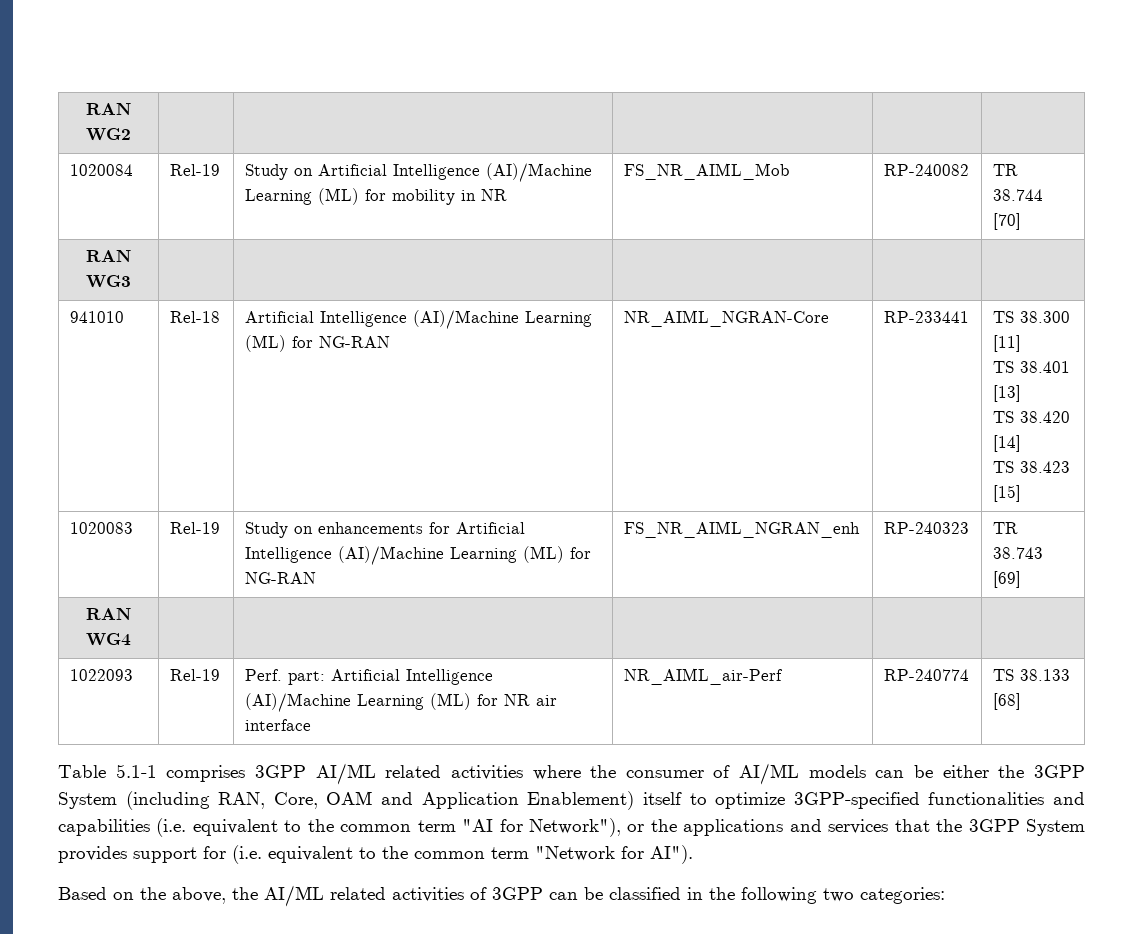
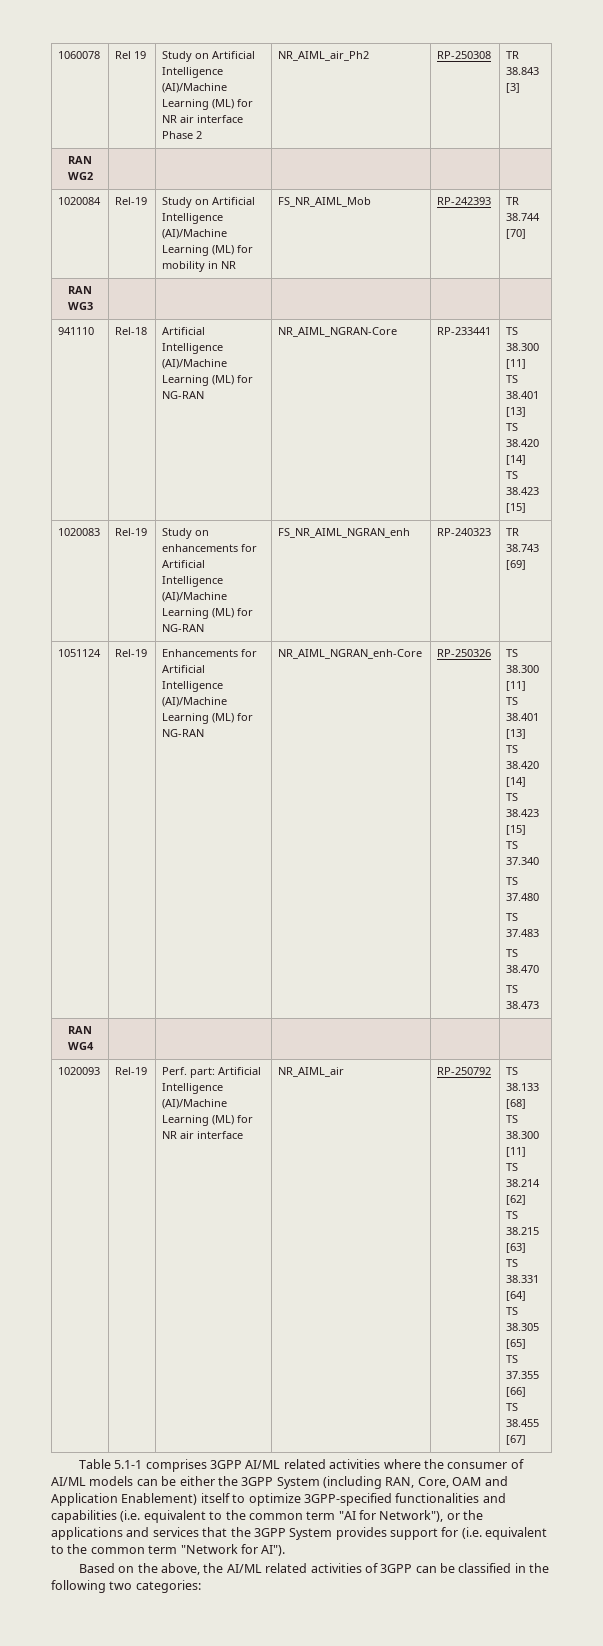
+ 1060078 | Rel 19 | Study on Artificial Intelligence (AI)/Machine Learning (ML) for NR air interface Phase 2 | NR_AIML_air_Ph2 | RP-250308 | TR 38.843 [3]
- 1020084 | Rel-19 | Study on Artificial Intelligence (AI)/Machine Learning (ML) for mobility in NR | FS_NR_AIML_Mob | RP-240082 | TR 38.744 [70]
+ 1020084 | Rel-19 | Study on Artificial Intelligence (AI)/Machine Learning (ML) for mobility in NR | FS_NR_AIML_Mob | RP-242393 | TR 38.744 [70]
- 941010 | Rel-18 | Artificial Intelligence (AI)/Machine Learning (ML) for NG-RAN | NR_AIML_NGRAN-Core | RP-233441 | TS 38.300 [11]
+ 941110 | Rel-18 | Artificial Intelligence (AI)/Machine Learning (ML) for NG-RAN | NR_AIML_NGRAN-Core | RP-233441 | TS 38.300 [11]
+ 1051124 | Rel-19 | Enhancements for Artificial Intelligence (AI)/Machine Learning (ML) for NG-RAN | NR_AIML_NGRAN_enh-Core | RP-250326 | TS 38.300 [11]
+ TS 38.401 [13]
+ TS 38.420 [14]
+ TS 38.423 [15]
+ TS 37.340
+ TS 37.480
+ TS 37.483
+ TS 38.470
+ TS 38.473
- 1022093 | Rel-19 | Perf. part: Artificial Intelligence (AI)/Machine Learning (ML) for NR air interface | NR_AIML_air-Perf | RP-240774 | TS 38.133 [68]
+ 1020093 | Rel-19 | Perf. part: Artificial Intelligence (AI)/Machine Learning (ML) for NR air interface | NR_AIML_air | RP-250792 | TS 38.133 [68]
+ TS 38.300 [11]
+ TS 38.214 [62]
+ TS 38.215 [63]
+ TS 38.331 [64]
+ TS 38.305 [65]
+ TS 37.355 [66]
+ TS 38.455 [67]

